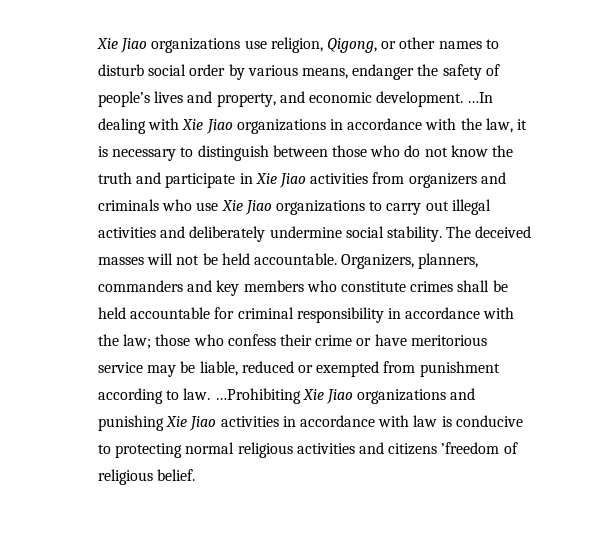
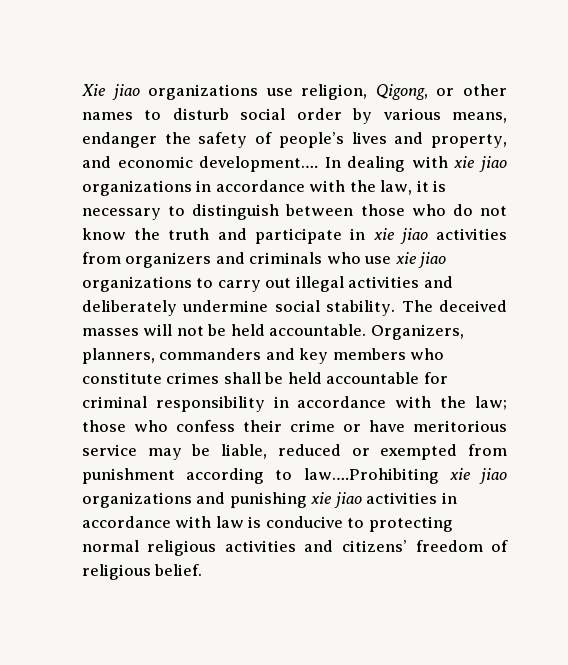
- Xie Jiao organizations use religion, Qigong, or other names to disturb social order by various means, endanger the safety of people’s lives and property, and economic development. …In dealing with Xie Jiao organizations in accordance with the law, it is necessary to distinguish between those who do not know the truth and participate in Xie Jiao activities from organizers and criminals who use Xie Jiao organizations to carry out illegal activities and deliberately undermine social stability.
+ Xie jiao organizations use religion, Qigong, or other names to disturb social order by various means, endanger the safety of people’s lives and property, and economic development.… In dealing with xie jiao organizations in accordance with the law, it is necessary to distinguish between those who do not know the truth and participate in xie jiao activities from organizers and criminals who use xie jiao organizations to carry out illegal activities and deliberately undermine social stability.
- Organizers, planners, commanders and key members who constitute crimes shall be held accountable for criminal responsibility in accordance with the law; those who confess their crime or have meritorious service may be liable, reduced or exempted from punishment according to law. …Prohibiting Xie Jiao organizations and punishing Xie Jiao activities in accordance with law is conducive to protecting normal religious activities and citizens ’freedom of religious belief.
+ Organizers, planners, commanders and key members who constitute crimes shall be held accountable for criminal responsibility in accordance with the law; those who confess their crime or have meritorious service may be liable, reduced or exempted from punishment according to law.…Prohibiting xie jiao organizations and punishing xie jiao activities in accordance with law is conducive to protecting normal religious activities and citizens’ freedom of religious belief.

